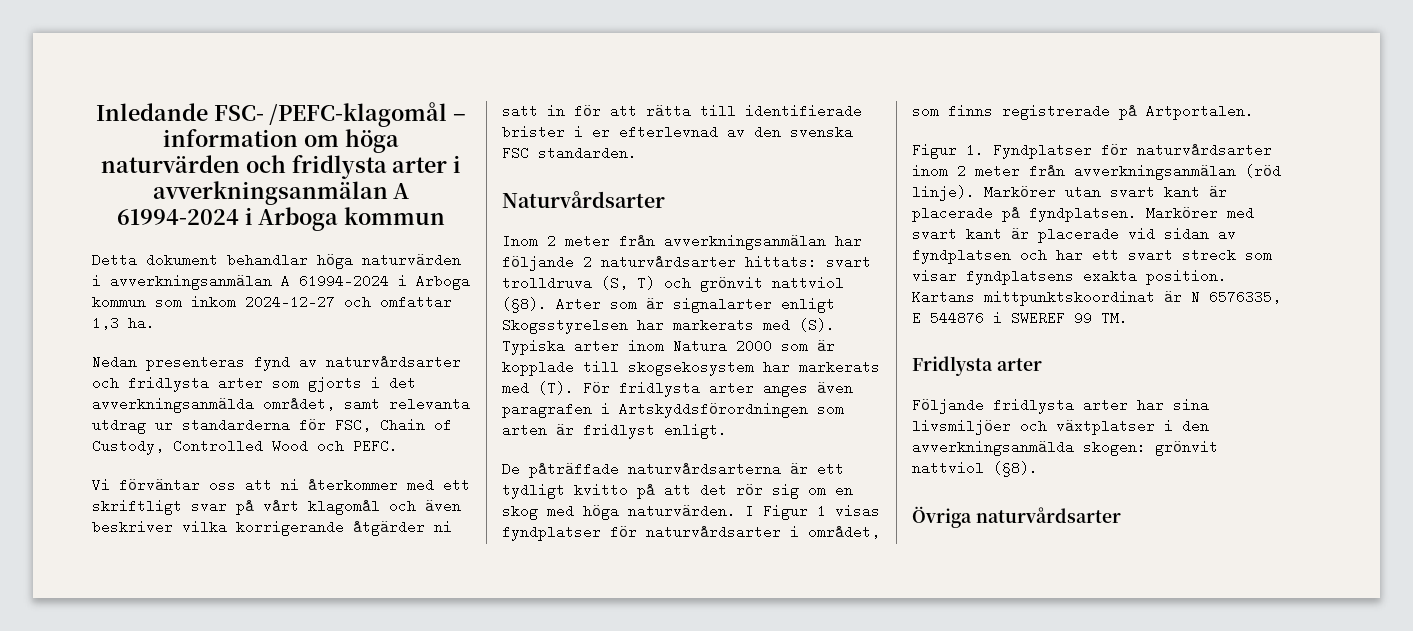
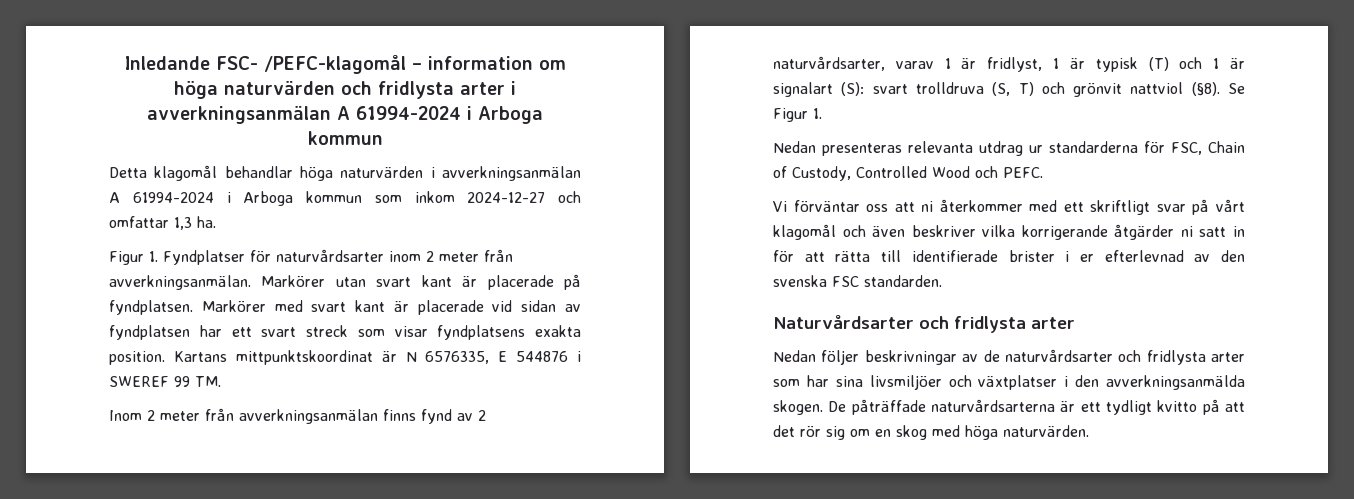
- Detta dokument behandlar höga naturvärden i avverkningsanmälan A 61994-2024 i Arboga kommun som inkom 2024-12-27 och omfattar 1,3 ha.
+ Detta klagomål behandlar höga naturvärden i avverkningsanmälan A 61994-2024 i Arboga kommun som inkom 2024-12-27 och omfattar 1,3 ha.
- Nedan presenteras fynd av naturvårdsarter och fridlysta arter som gjorts i det avverkningsanmälda området, samt relevanta utdrag ur standarderna för FSC, Chain of Custody, Controlled Wood och PEFC.
+ Figur 1. Fyndplatser för naturvårdsarter inom 2 meter från avverkningsanmälan. Markörer utan svart kant är placerade på fyndplatsen. Markörer med svart kant är placerade vid sidan av fyndplatsen har ett svart streck som visar fyndplatsens exakta position. Kartans mittpunktskoordinat är N 6576335, E 544876 i SWEREF 99 TM.
+ Inom 2 meter från avverkningsanmälan finns fynd av 2 naturvårdsarter, varav 1 är fridlyst, 1 är typisk (T) och 1 är signalart (S): svart trolldruva (S, T) och grönvit nattviol (§8). Se Figur 1.
+ Nedan presenteras relevanta utdrag ur standarderna för FSC, Chain of Custody, Controlled Wood och PEFC.
- Naturvårdsarter
- Inom 2 meter från avverkningsanmälan har följande 2 naturvårdsarter hittats: svart trolldruva (S, T) och grönvit nattviol (§8). Arter som är signalarter enligt Skogsstyrelsen har markerats med (S). Typiska arter inom Natura 2000 som är kopplade till skogsekosystem har markerats med (T). För fridlysta arter anges även paragrafen i Artskyddsförordningen som arten är fridlyst enligt.
- De påträffade naturvårdsarterna är ett tydligt kvitto på att det rör sig om en skog med höga naturvärden. I Figur 1 visas fyndplatser för naturvårdsarter i området, som finns registrerade på Artportalen.
- Figur 1. Fyndplatser för naturvårdsarter inom 2 meter från avverkningsanmälan (röd linje). Markörer utan svart kant är placerade på fyndplatsen. Markörer med svart kant är placerade vid sidan av fyndplatsen och har ett svart streck som visar fyndplatsens exakta position. Kartans mittpunktskoordinat är N 6576335, E 544876 i SWEREF 99 TM.
- Fridlysta arter
- Följande fridlysta arter har sina livsmiljöer och växtplatser i den avverkningsanmälda skogen: grönvit nattviol (§8).
- Övriga naturvårdsarter
+ Naturvårdsarter och fridlysta arter
+ Nedan följer beskrivningar av de naturvårdsarter och fridlysta arter som har sina livsmiljöer och växtplatser i den avverkningsanmälda skogen. De påträffade naturvårdsarterna är ett tydligt kvitto på att det rör sig om en skog med höga naturvärden.

